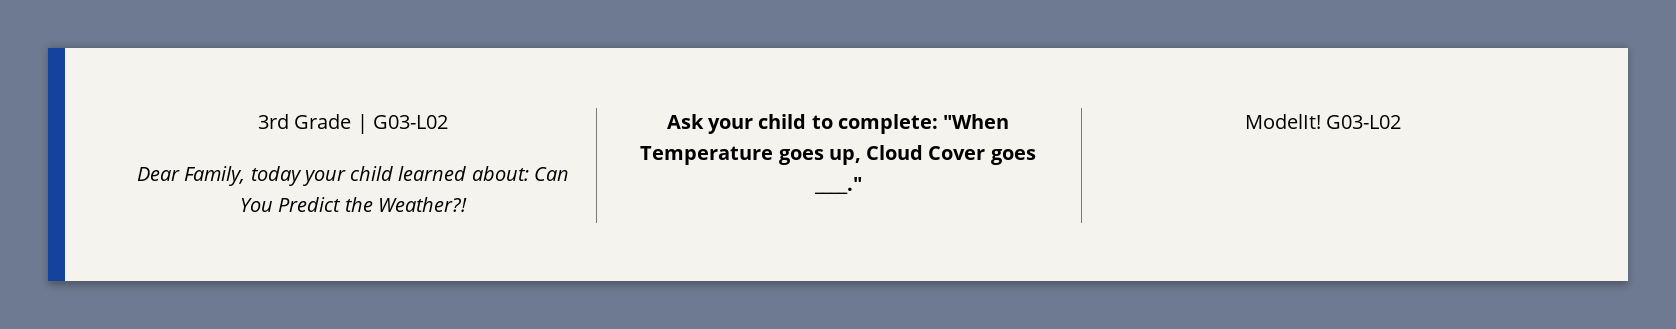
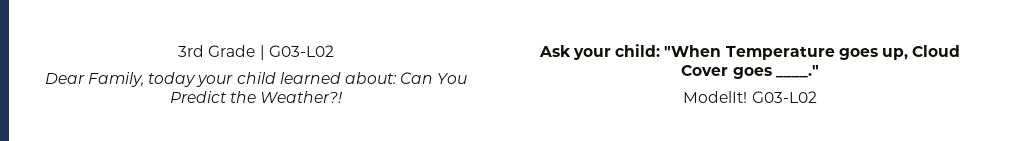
- Ask your child to complete: "When Temperature goes up, Cloud Cover goes ____."
+ Ask your child: "When Temperature goes up, Cloud Cover goes ____."

